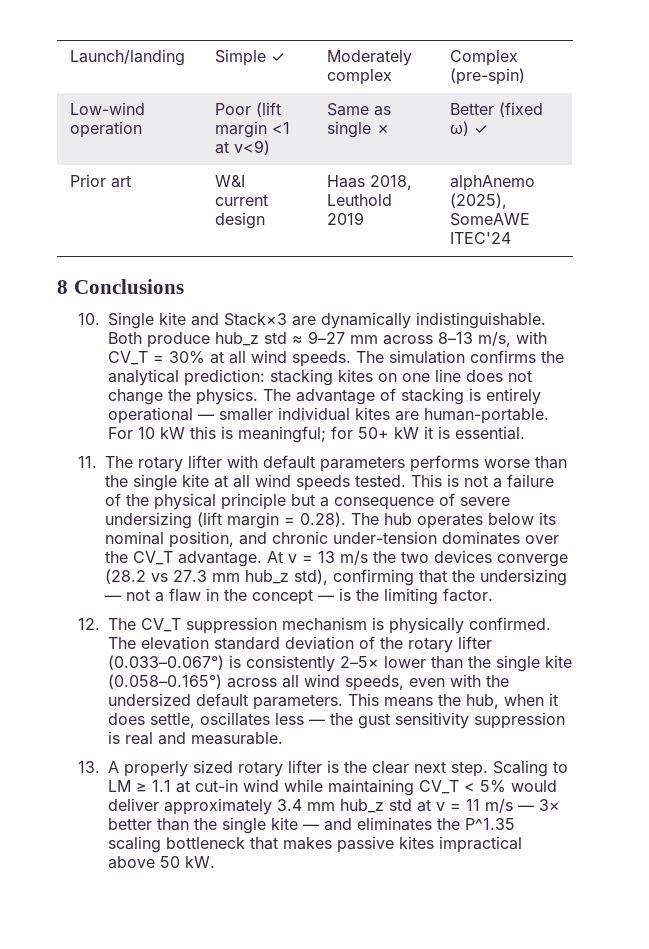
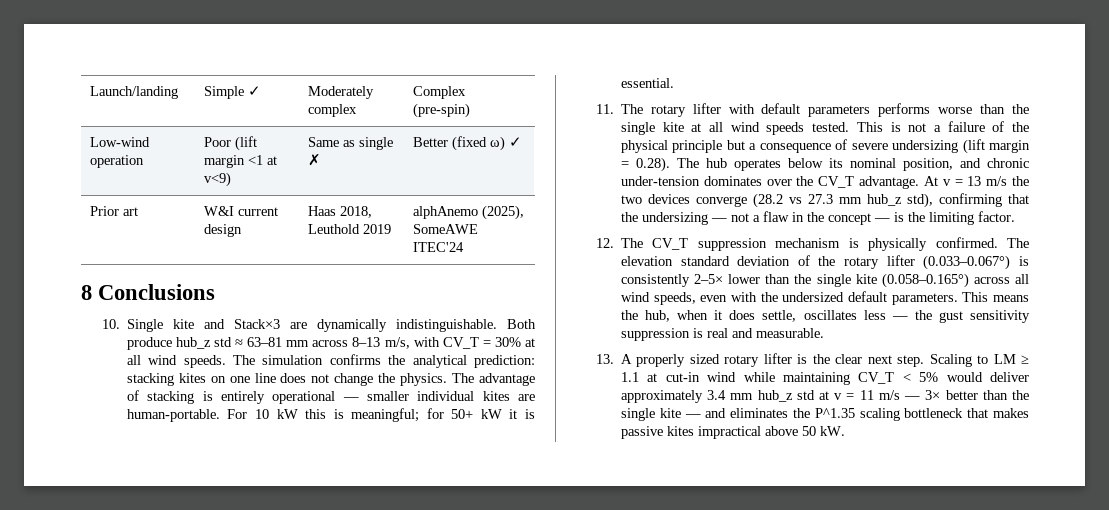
- Both produce hub_z std ≈ 9–27 mm across 8–13 m/s, with CV_T = 30% at all wind speeds.
+ Both produce hub_z std ≈ 63–81 mm across 8–13 m/s, with CV_T = 30% at all wind speeds.

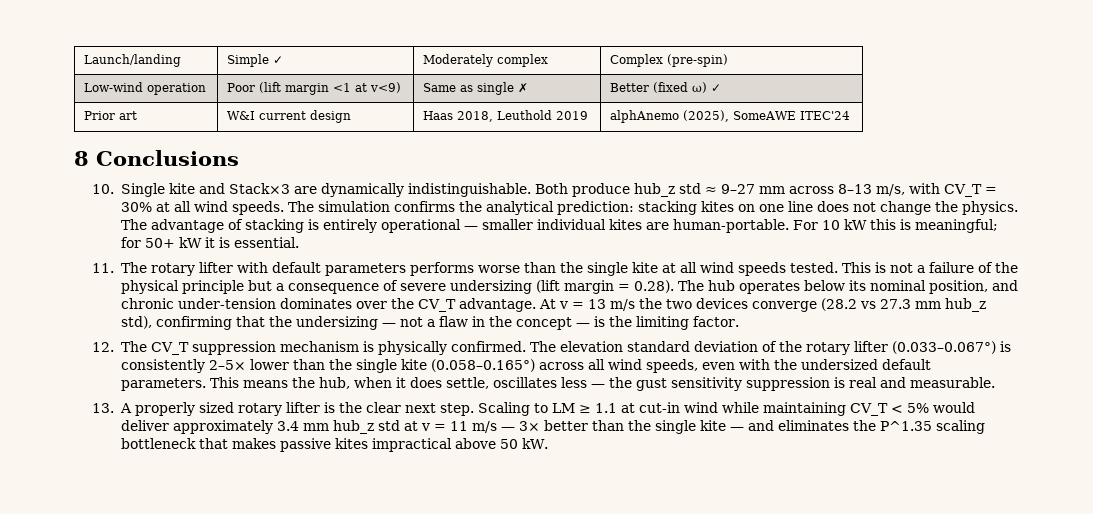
- Both produce hub_z std ≈ 63–81 mm across 8–13 m/s, with CV_T = 30% at all wind speeds.
+ Both produce hub_z std ≈ 9–27 mm across 8–13 m/s, with CV_T = 30% at all wind speeds.

